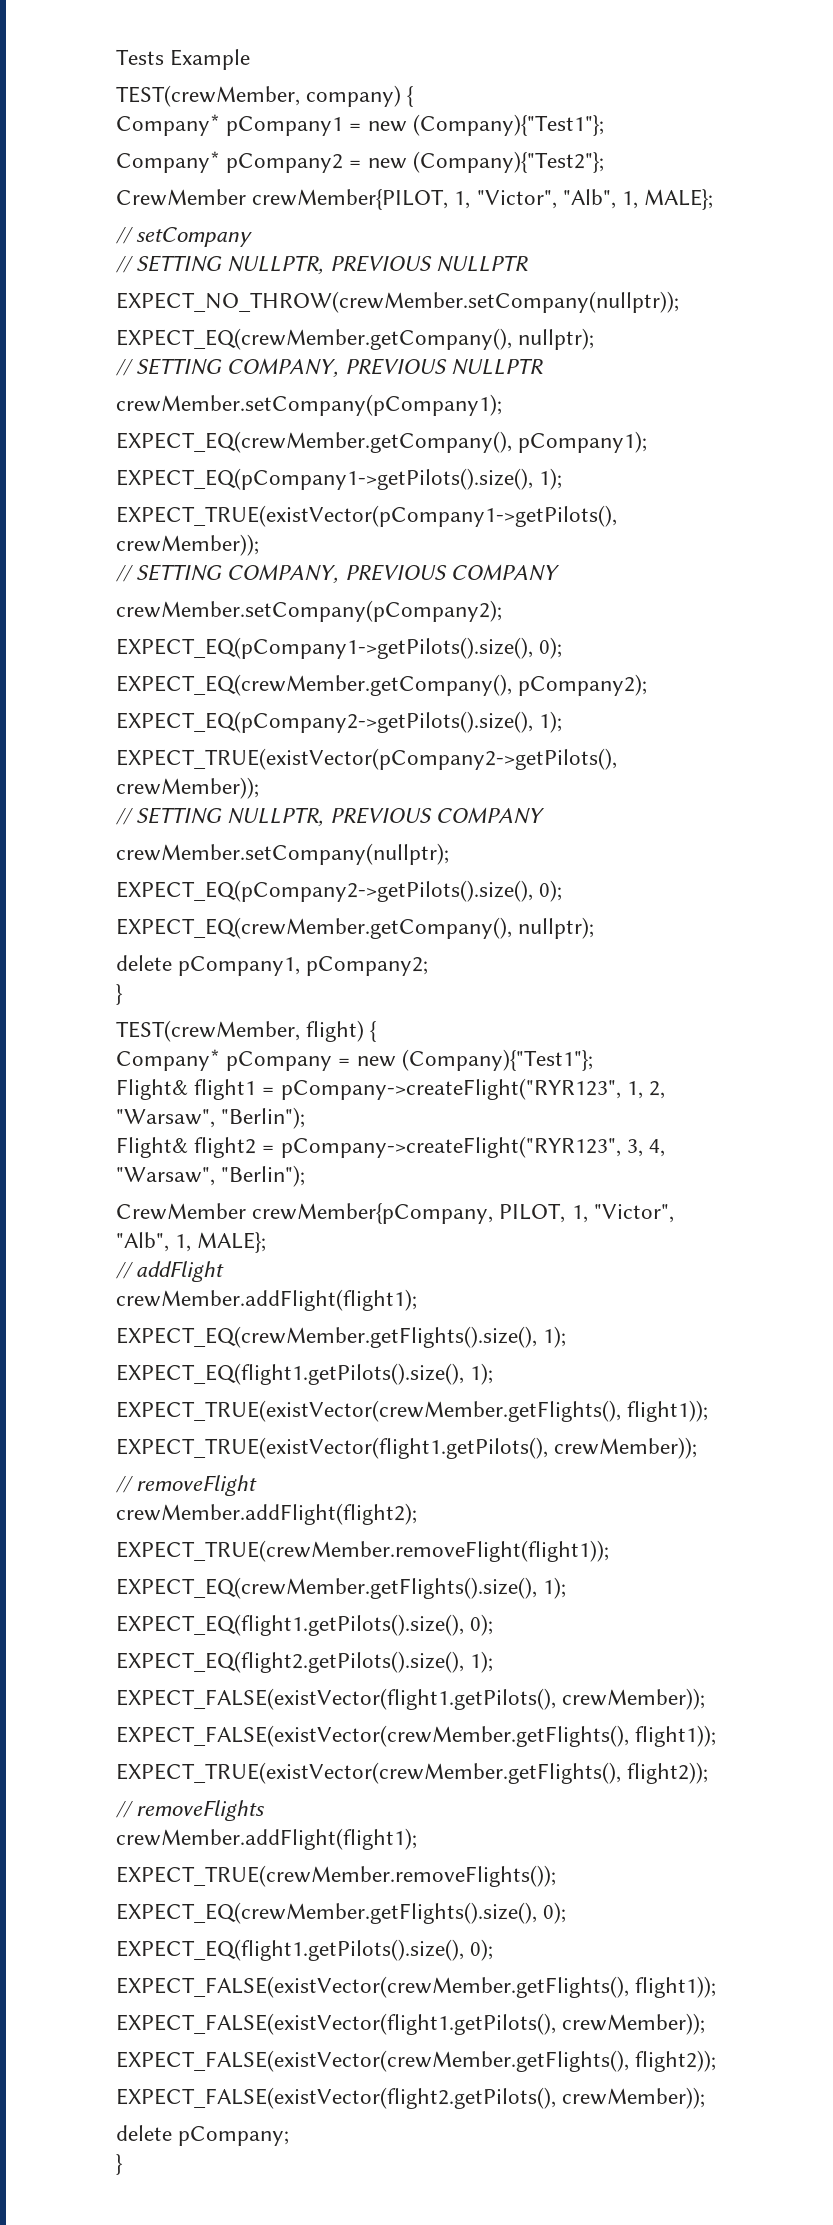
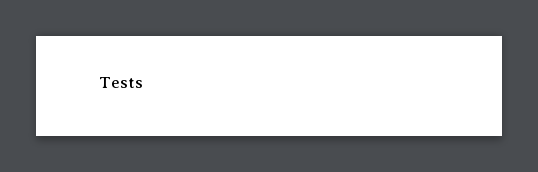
- Tests Example
- TEST(crewMember, company) {
- Company* pCompany1 = new (Company){"Test1"};
- Company* pCompany2 = new (Company){"Test2"};
- CrewMember crewMember{PILOT, 1, "Victor", "Alb", 1, MALE};
- // setCompany
- // SETTING NULLPTR, PREVIOUS NULLPTR
- EXPECT_NO_THROW(crewMember.setCompany(nullptr));
- EXPECT_EQ(crewMember.getCompany(), nullptr);
- // SETTING COMPANY, PREVIOUS NULLPTR
- crewMember.setCompany(pCompany1);
- EXPECT_EQ(crewMember.getCompany(), pCompany1);
- EXPECT_EQ(pCompany1->getPilots().size(), 1);
- EXPECT_TRUE(existVector(pCompany1->getPilots(), crewMember));
- // SETTING COMPANY, PREVIOUS COMPANY
- crewMember.setCompany(pCompany2);
- EXPECT_EQ(pCompany1->getPilots().size(), 0);
- EXPECT_EQ(crewMember.getCompany(), pCompany2);
- EXPECT_EQ(pCompany2->getPilots().size(), 1);
- EXPECT_TRUE(existVector(pCompany2->getPilots(), crewMember));
- // SETTING NULLPTR, PREVIOUS COMPANY
- crewMember.setCompany(nullptr);
- EXPECT_EQ(pCompany2->getPilots().size(), 0);
- EXPECT_EQ(crewMember.getCompany(), nullptr);
- delete pCompany1, pCompany2;
- }
- TEST(crewMember, flight) {
- Company* pCompany = new (Company){"Test1"};
- Flight& flight1 = pCompany->createFlight("RYR123", 1, 2, "Warsaw", "Berlin");
- Flight& flight2 = pCompany->createFlight("RYR123", 3, 4, "Warsaw", "Berlin");
- CrewMember crewMember{pCompany, PILOT, 1, "Victor", "Alb", 1, MALE};
- // addFlight
- crewMember.addFlight(flight1);
- EXPECT_EQ(crewMember.getFlights().size(), 1);
- EXPECT_EQ(flight1.getPilots().size(), 1);
- EXPECT_TRUE(existVector(crewMember.getFlights(), flight1));
- EXPECT_TRUE(existVector(flight1.getPilots(), crewMember));
- // removeFlight
- crewMember.addFlight(flight2);
- EXPECT_TRUE(crewMember.removeFlight(flight1));
- EXPECT_EQ(crewMember.getFlights().size(), 1);
- EXPECT_EQ(flight1.getPilots().size(), 0);
- EXPECT_EQ(flight2.getPilots().size(), 1);
- EXPECT_FALSE(existVector(flight1.getPilots(), crewMember));
- EXPECT_FALSE(existVector(crewMember.getFlights(), flight1));
- EXPECT_TRUE(existVector(crewMember.getFlights(), flight2));
- // removeFlights
- crewMember.addFlight(flight1);
- EXPECT_TRUE(crewMember.removeFlights());
- EXPECT_EQ(crewMember.getFlights().size(), 0);
- EXPECT_EQ(flight1.getPilots().size(), 0);
- EXPECT_FALSE(existVector(crewMember.getFlights(), flight1));
- EXPECT_FALSE(existVector(flight1.getPilots(), crewMember));
- EXPECT_FALSE(existVector(crewMember.getFlights(), flight2));
- EXPECT_FALSE(existVector(flight2.getPilots(), crewMember));
- delete pCompany;
- }
+ Tests

